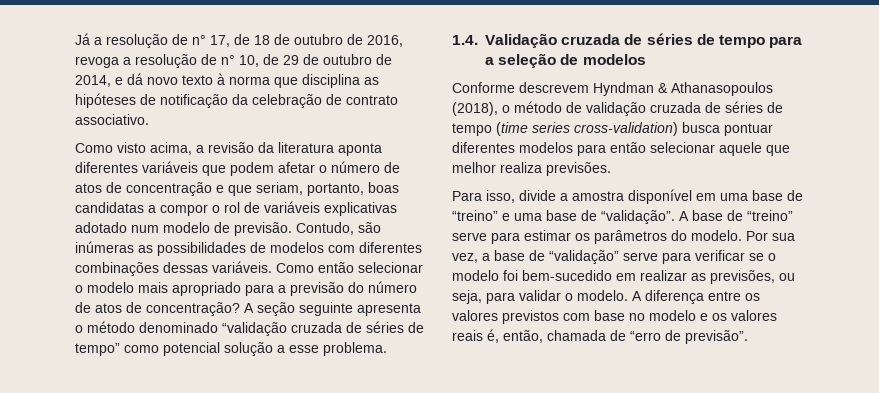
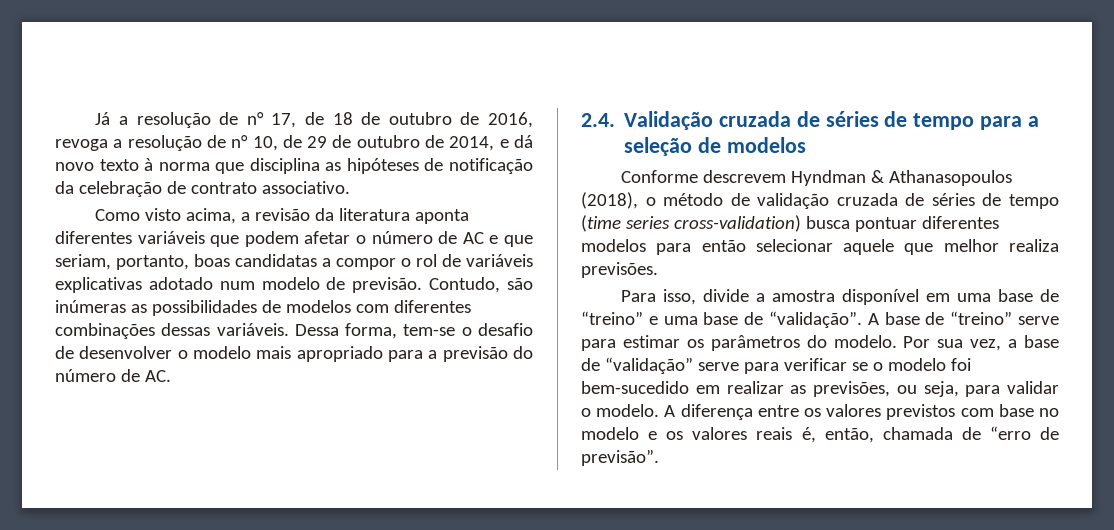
- Como visto acima, a revisão da literatura aponta diferentes variáveis que podem afetar o número de atos de concentração e que seriam, portanto, boas candidatas a compor o rol de variáveis explicativas adotado num modelo de previsão.
+ Como visto acima, a revisão da literatura aponta diferentes variáveis que podem afetar o número de AC e que seriam, portanto, boas candidatas a compor o rol de variáveis explicativas adotado num modelo de previsão.
- Como então selecionar o modelo mais apropriado para a previsão do número de atos de concentração? A seção seguinte apresenta o método denominado “validação cruzada de séries de tempo” como potencial solução a esse problema.
- 1.4. Validação cruzada de séries de tempo para a seleção de modelos
+ Dessa forma, tem-se o desafio de desenvolver o modelo mais apropriado para a previsão do número de AC.
+ 2.4. Validação cruzada de séries de tempo para a seleção de modelos

